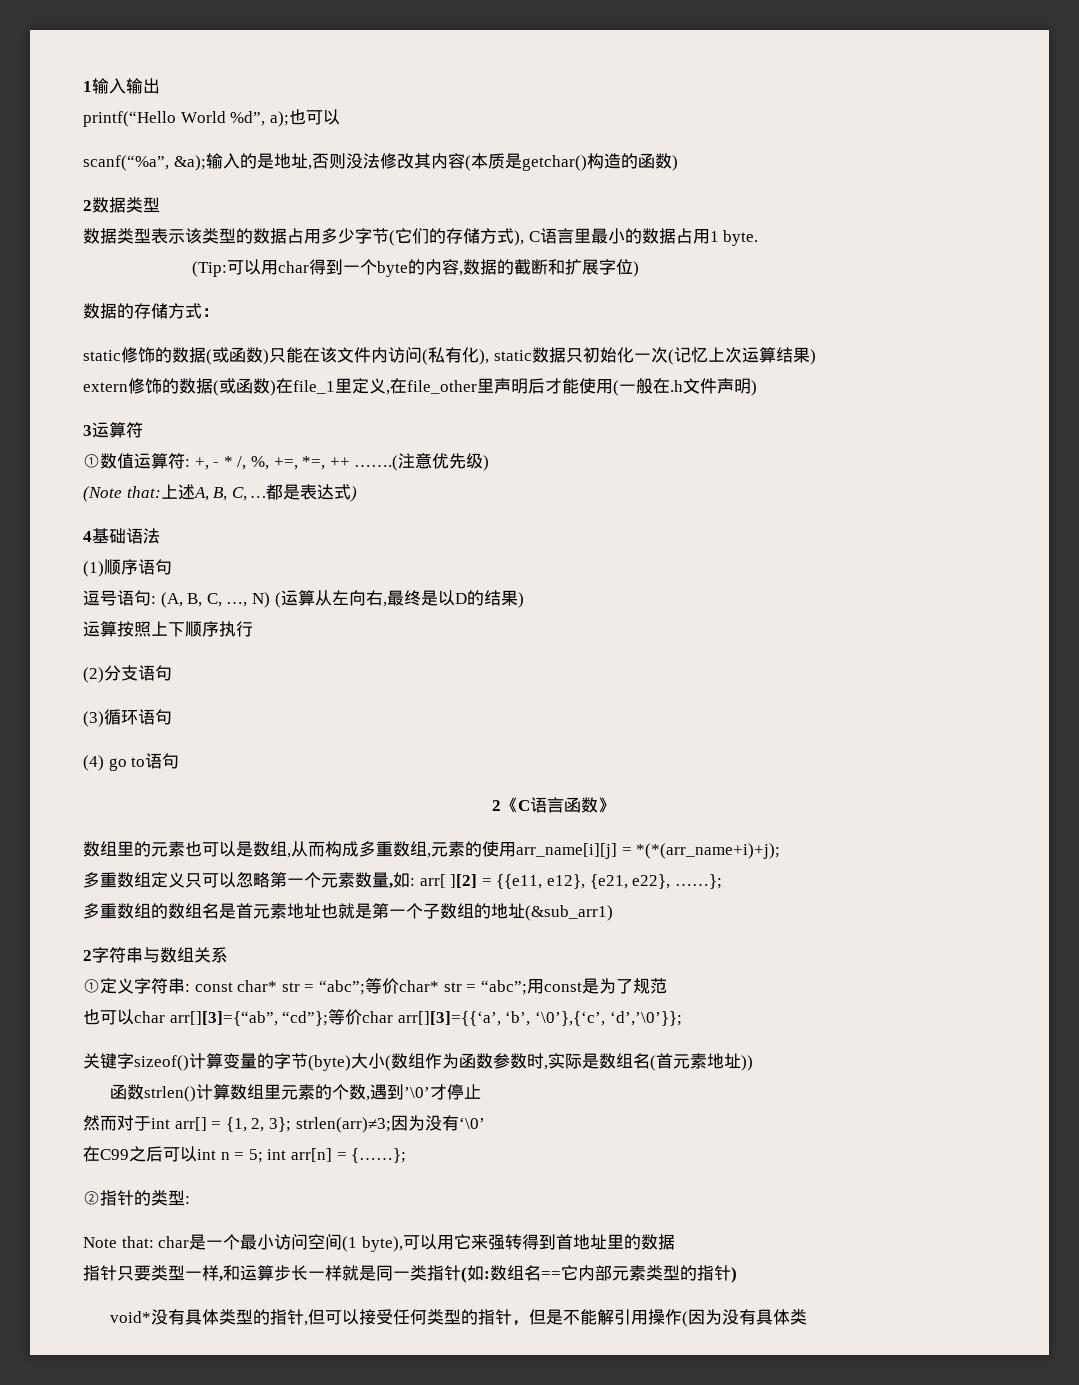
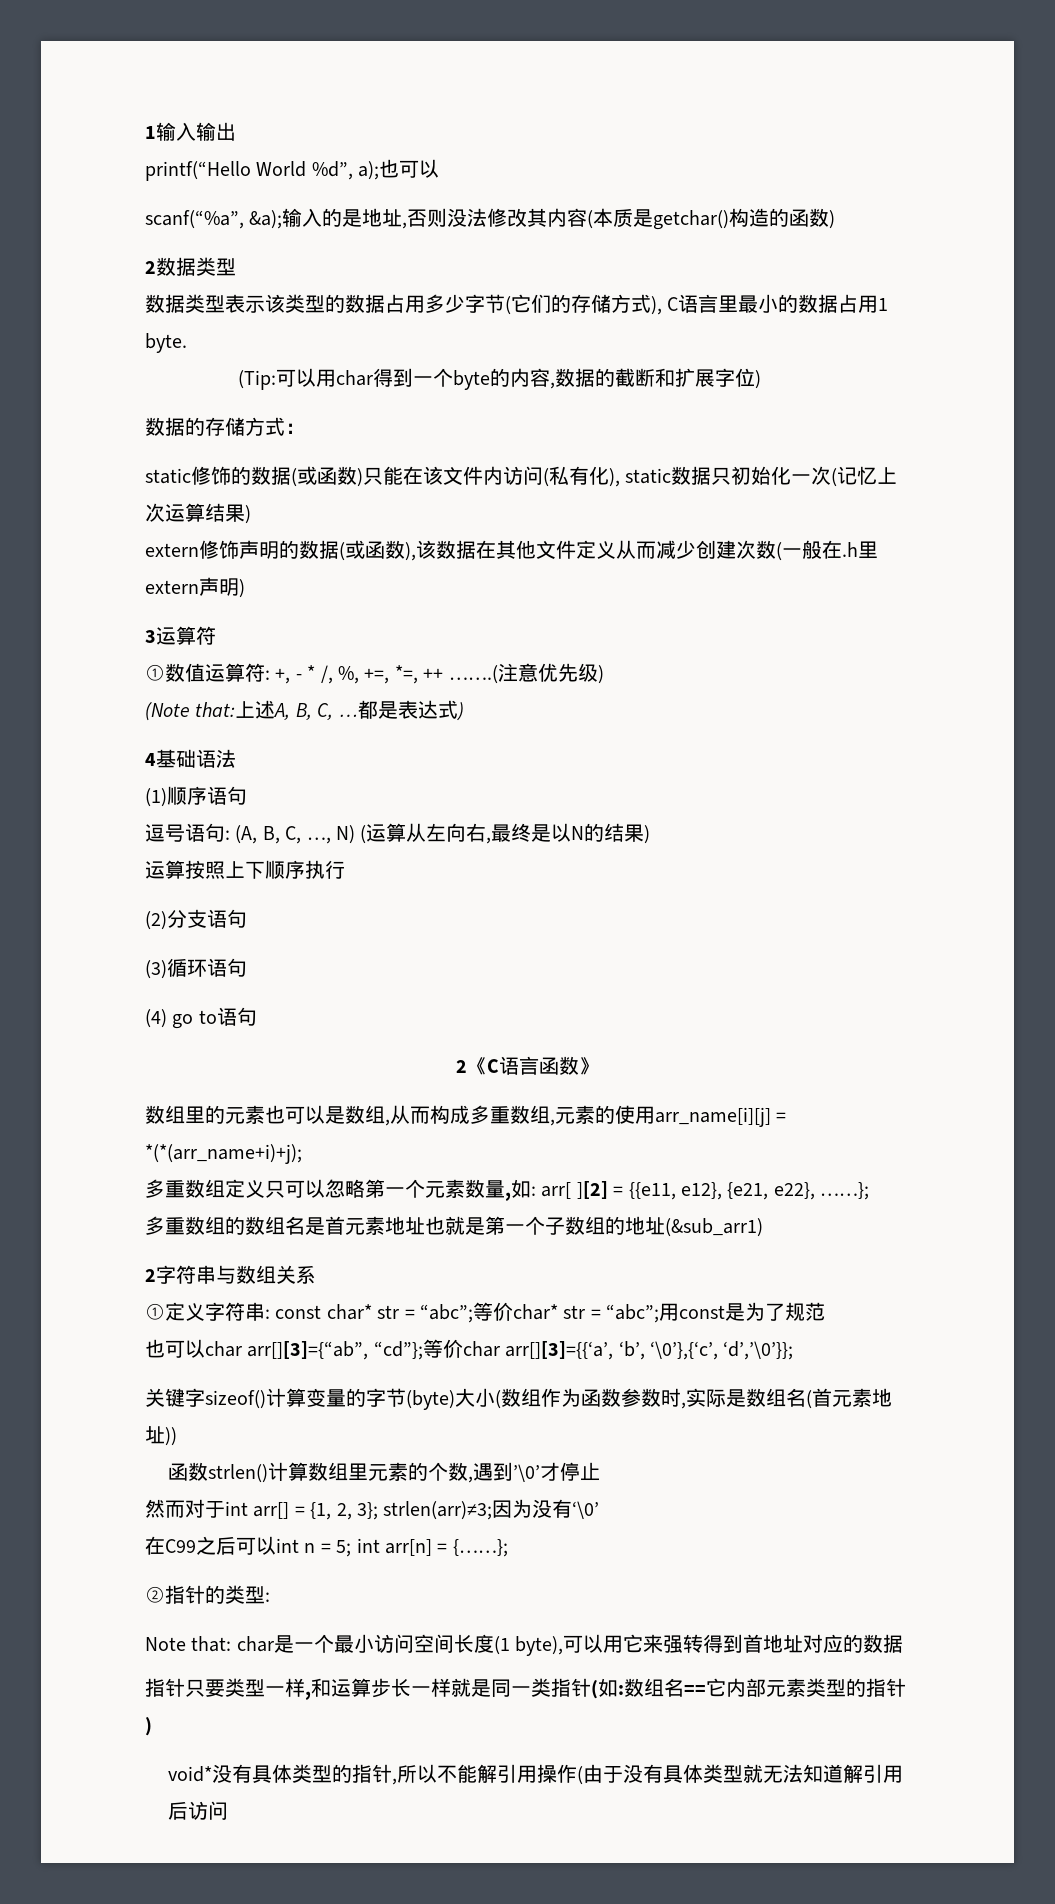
- extern修饰的数据(或函数)在file_1里定义,在file_other里声明后才能使用(一般在.h文件声明)
+ extern修饰声明的数据(或函数),该数据在其他文件定义从而减少创建次数(一般在.h里extern声明)
- 逗号语句: (A, B, C, …, N) (运算从左向右,最终是以D的结果)
+ 逗号语句: (A, B, C, …, N) (运算从左向右,最终是以N的结果)
- Note that: char是一个最小访问空间(1 byte),可以用它来强转得到首地址里的数据
+ Note that: char是一个最小访问空间长度(1 byte),可以用它来强转得到首地址对应的数据
- void*没有具体类型的指针,但可以接受任何类型的指针，但是不能解引用操作(因为没有具体类
+ void*没有具体类型的指针,所以不能解引用操作(由于没有具体类型就无法知道解引用后访问

